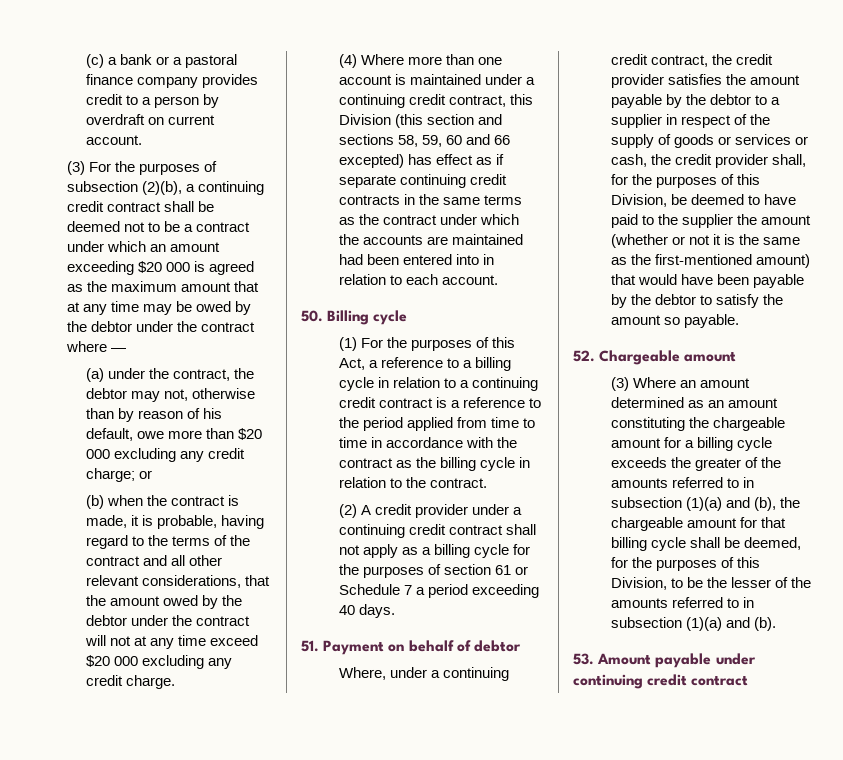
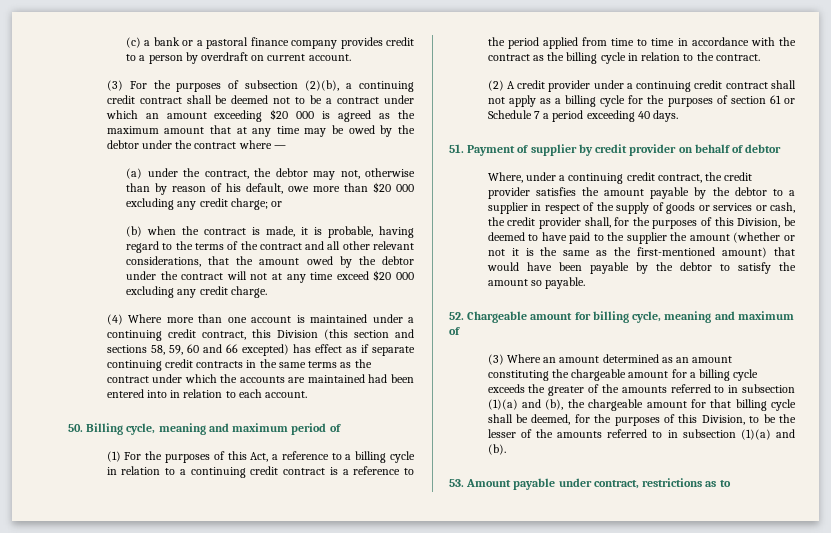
- 50. Billing cycle
+ 50. Billing cycle, meaning and maximum period of
- 51. Payment on behalf of debtor
+ 51. Payment of supplier by credit provider on behalf of debtor
- 52. Chargeable amount
+ 52. Chargeable amount for billing cycle, meaning and maximum of
- 53. Amount payable under continuing credit contract
+ 53. Amount payable under contract, restrictions as to

